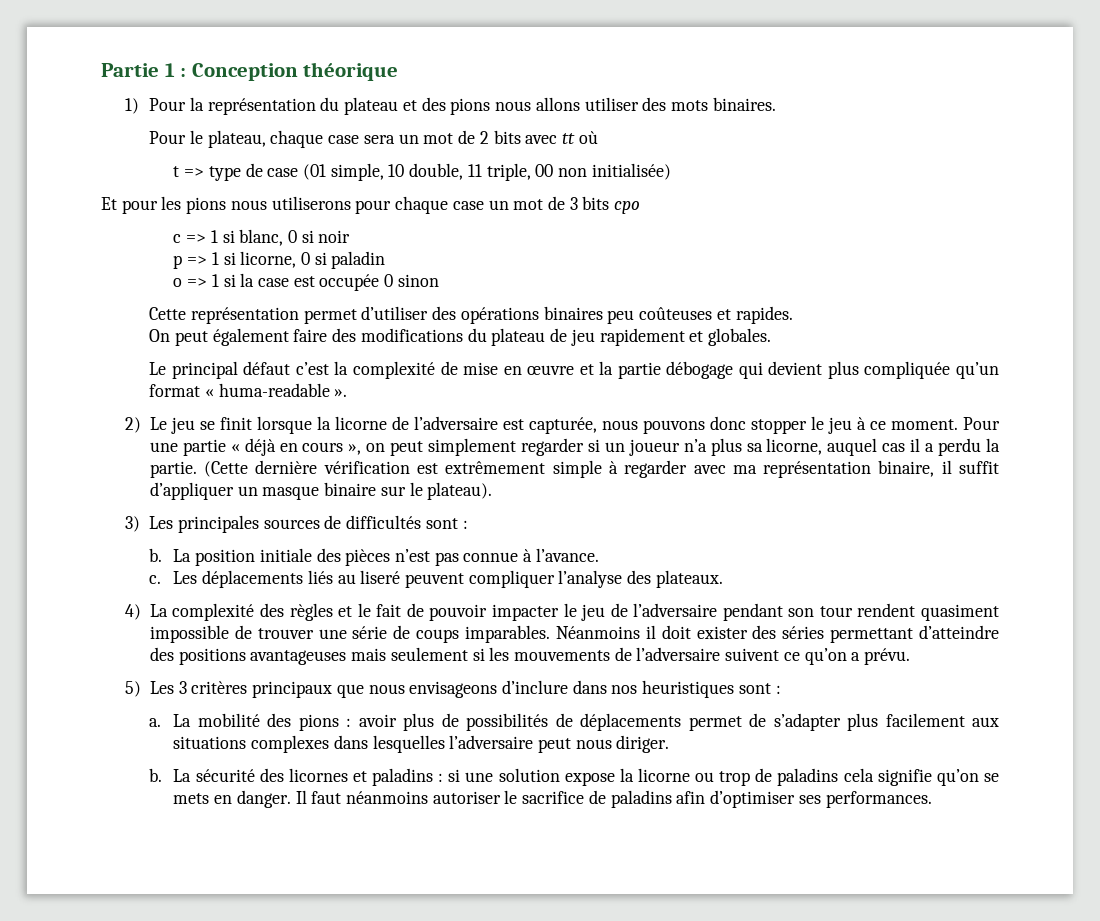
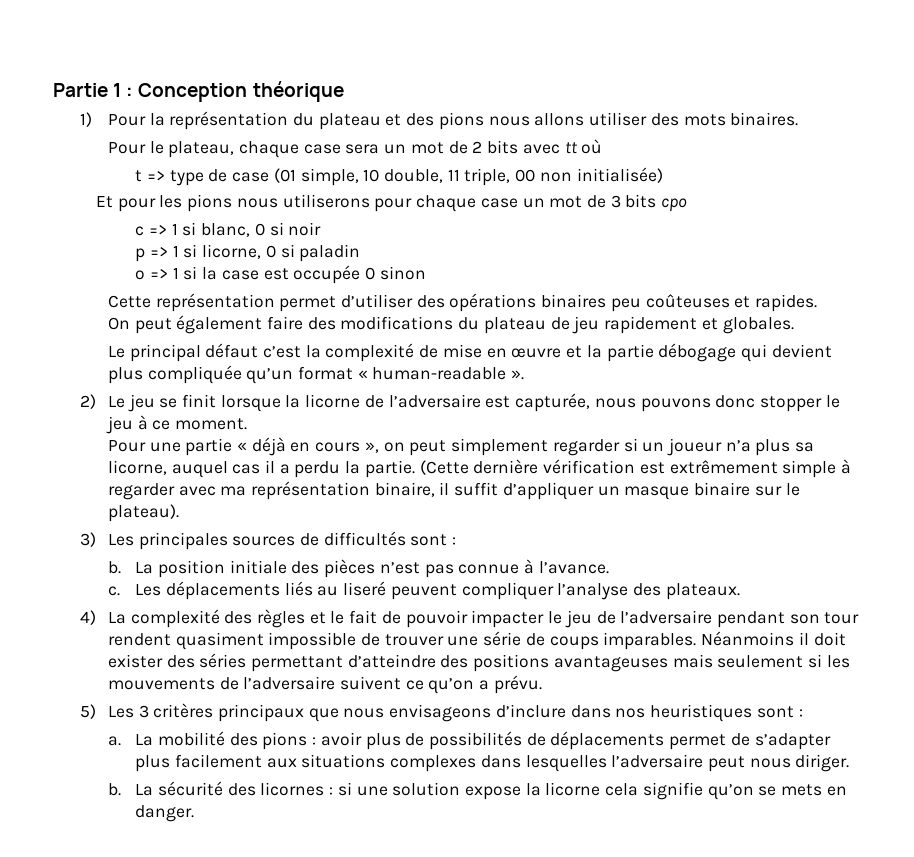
- Le principal défaut c’est la complexité de mise en œuvre et la partie débogage qui devient plus compliquée qu’un format « huma-readable ».
+ Le principal défaut c’est la complexité de mise en œuvre et la partie débogage qui devient plus compliquée qu’un format « human-readable ».
- 2) Le jeu se finit lorsque la licorne de l’adversaire est capturée, nous pouvons donc stopper le jeu à ce moment. Pour une partie « déjà en cours », on peut simplement regarder si un joueur n’a plus sa licorne, auquel cas il a perdu la partie.
+ 2) Le jeu se finit lorsque la licorne de l’adversaire est capturée, nous pouvons donc stopper le jeu à ce moment.
+ Pour une partie « déjà en cours », on peut simplement regarder si un joueur n’a plus sa licorne, auquel cas il a perdu la partie.
- La sécurité des licornes et paladins : si une solution expose la licorne ou trop de paladins cela signifie qu’on se mets en danger. Il faut néanmoins autoriser le sacrifice de paladins afin d’optimiser ses performances.
+ La sécurité des licornes : si une solution expose la licorne cela signifie qu’on se mets en danger.

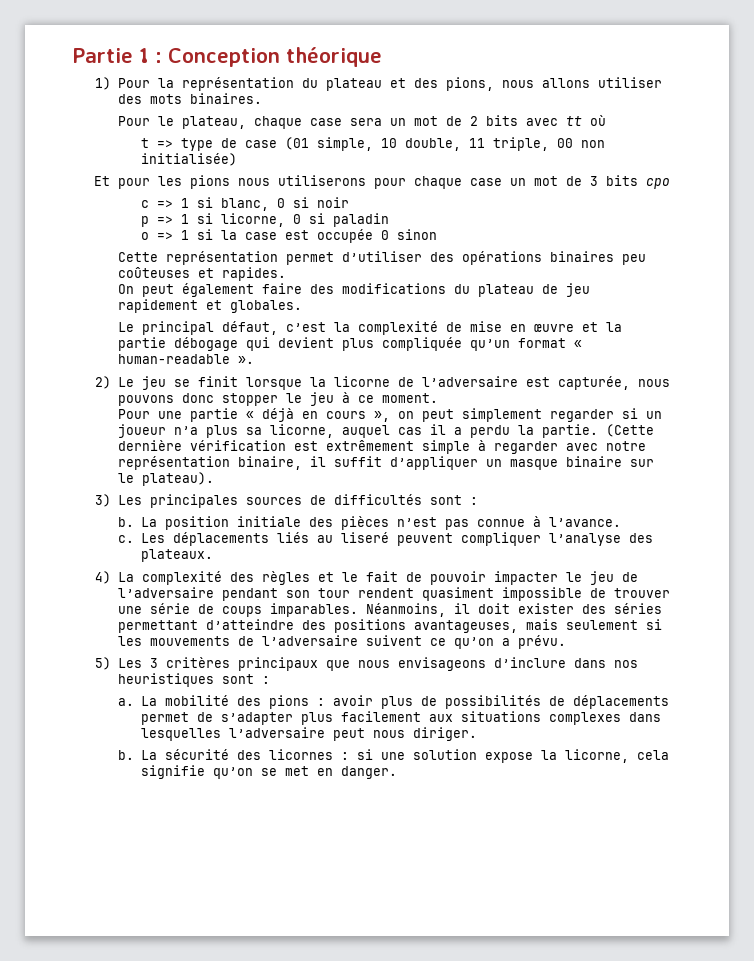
- 1) Pour la représentation du plateau et des pions nous allons utiliser des mots binaires.
+ 1) Pour la représentation du plateau et des pions, nous allons utiliser des mots binaires.
- Le principal défaut c’est la complexité de mise en œuvre et la partie débogage qui devient plus compliquée qu’un format « human-readable ».
+ Le principal défaut, c’est la complexité de mise en œuvre et la partie débogage qui devient plus compliquée qu’un format « human-readable ».
- (Cette dernière vérification est extrêmement simple à regarder avec ma représentation binaire, il suffit d’appliquer un masque binaire sur le plateau).
+ (Cette dernière vérification est extrêmement simple à regarder avec notre représentation binaire, il suffit d’appliquer un masque binaire sur le plateau).
- Néanmoins il doit exister des séries permettant d’atteindre des positions avantageuses mais seulement si les mouvements de l’adversaire suivent ce qu’on a prévu.
+ Néanmoins, il doit exister des séries permettant d’atteindre des positions avantageuses, mais seulement si les mouvements de l’adversaire suivent ce qu’on a prévu.
- La sécurité des licornes : si une solution expose la licorne cela signifie qu’on se mets en danger.
+ La sécurité des licornes : si une solution expose la licorne, cela signifie qu’on se met en danger.

